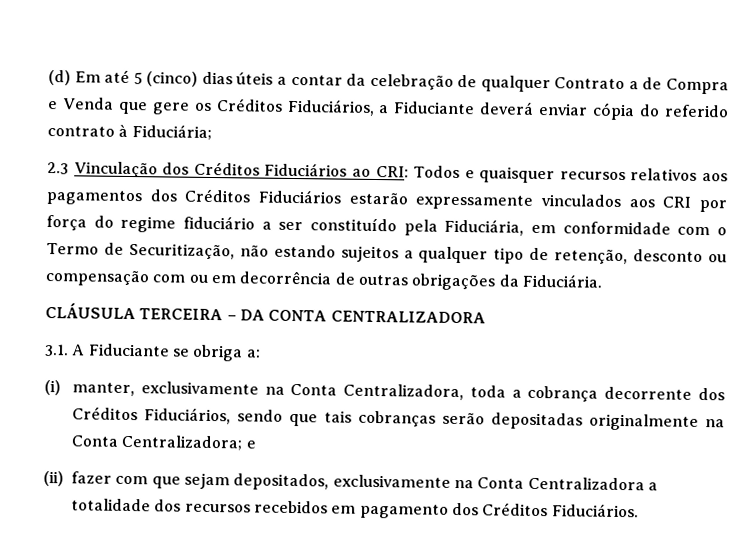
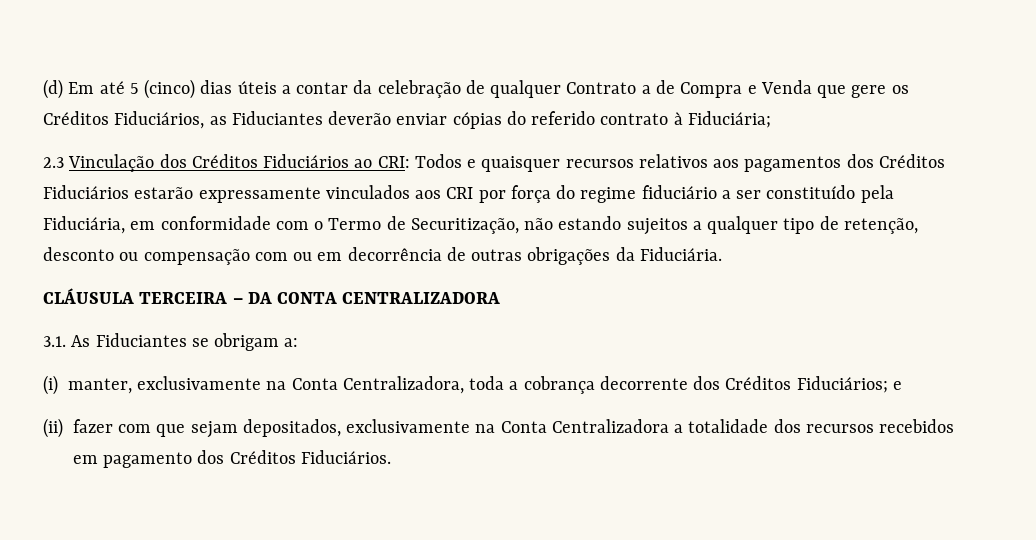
- (d) Em até 5 (cinco) dias úteis a contar da celebração de qualquer Contrato a de Compra e Venda que gere os Créditos Fiduciários, a Fiduciante deverá enviar cópia do referido contrato à Fiduciária;
+ (d) Em até 5 (cinco) dias úteis a contar da celebração de qualquer Contrato a de Compra e Venda que gere os Créditos Fiduciários, as Fiduciantes deverão enviar cópias do referido contrato à Fiduciária;
- 3.1. A Fiduciante se obriga a:
+ 3.1. As Fiduciantes se obrigam a:
- (i) manter, exclusivamente na Conta Centralizadora, toda a cobrança decorrente dos Créditos Fiduciários, sendo que tais cobranças serão depositadas originalmente na Conta Centralizadora; e
+ (i) manter, exclusivamente na Conta Centralizadora, toda a cobrança decorrente dos Créditos Fiduciários; e

